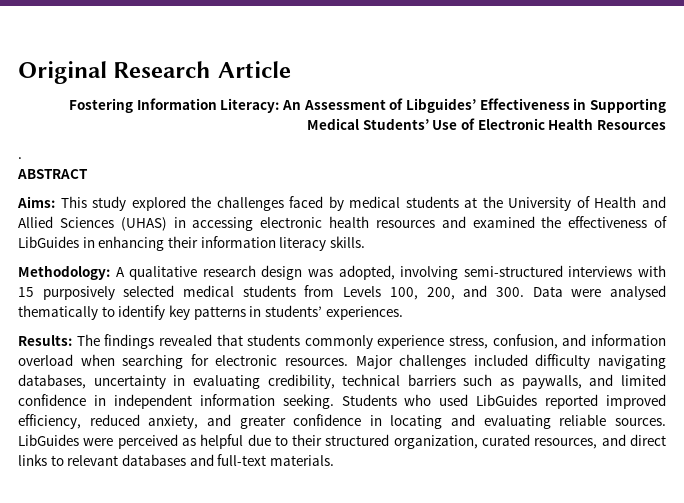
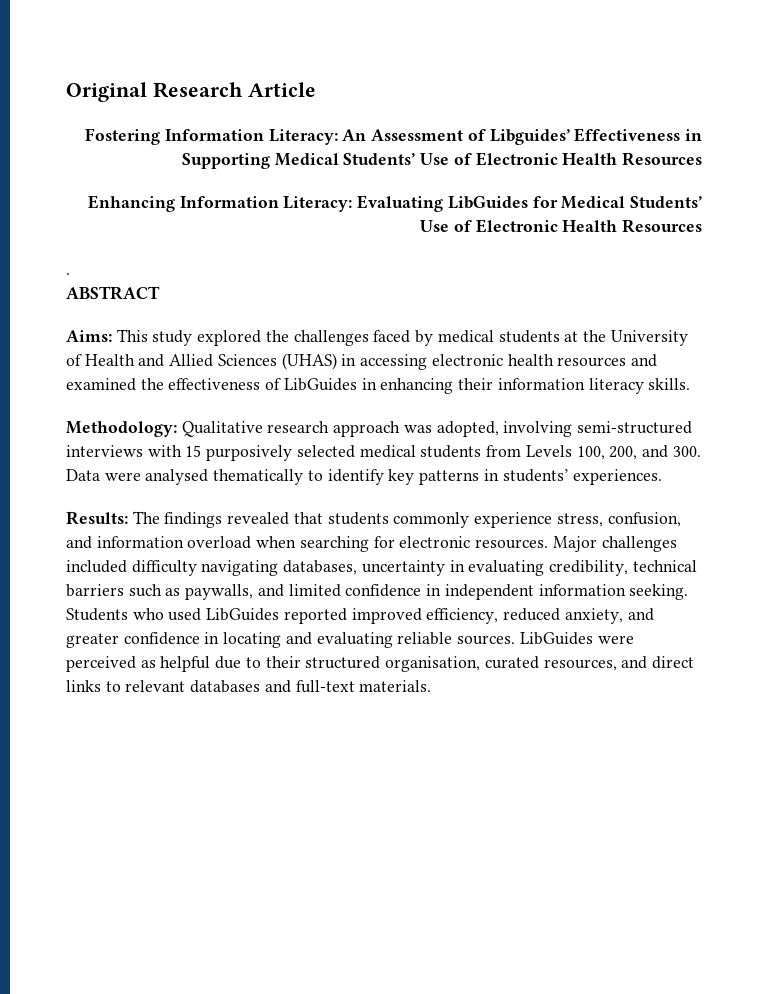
+ Enhancing Information Literacy: Evaluating LibGuides for Medical Students’ Use of Electronic Health Resources
- Methodology: A qualitative research design was adopted, involving semi-structured interviews with 15 purposively selected medical students from Levels 100, 200, and 300. Data were analysed thematically to identify key patterns in students’ experiences.
+ Methodology: Qualitative research approach was adopted, involving semi-structured interviews with 15 purposively selected medical students from Levels 100, 200, and 300. Data were analysed thematically to identify key patterns in students’ experiences.
- LibGuides were perceived as helpful due to their structured organization, curated resources, and direct links to relevant databases and full-text materials.
+ LibGuides were perceived as helpful due to their structured organisation, curated resources, and direct links to relevant databases and full-text materials.

